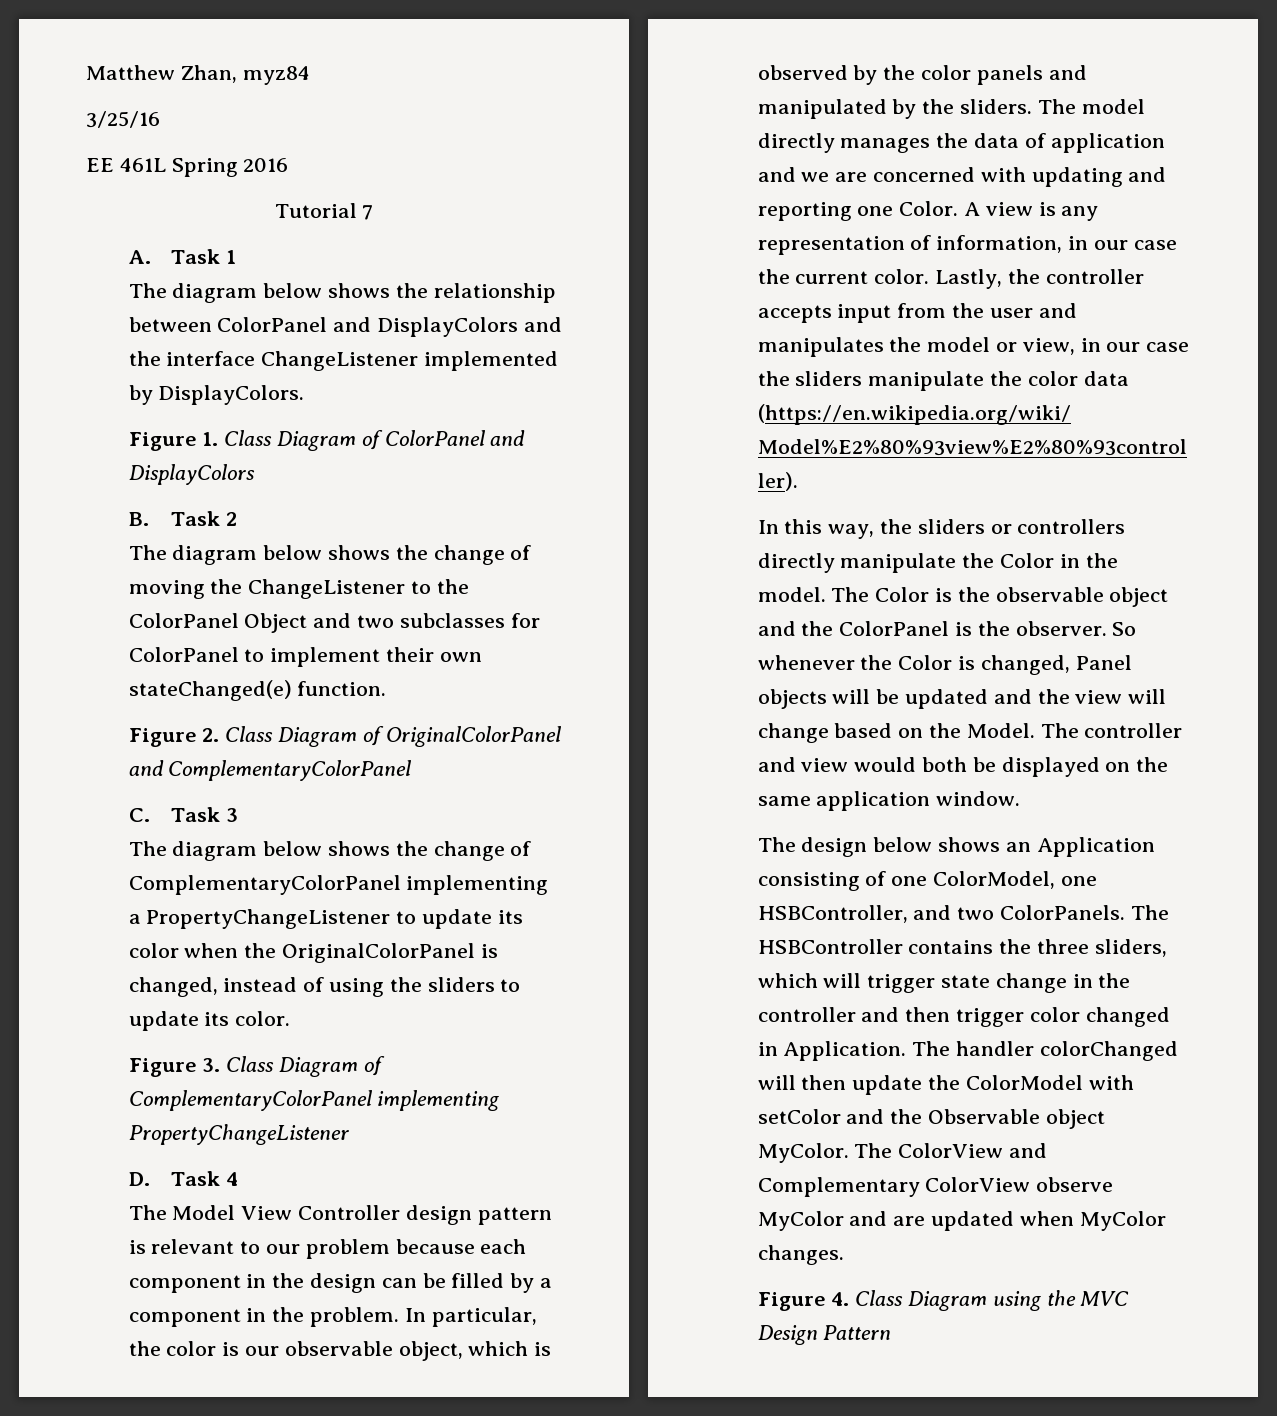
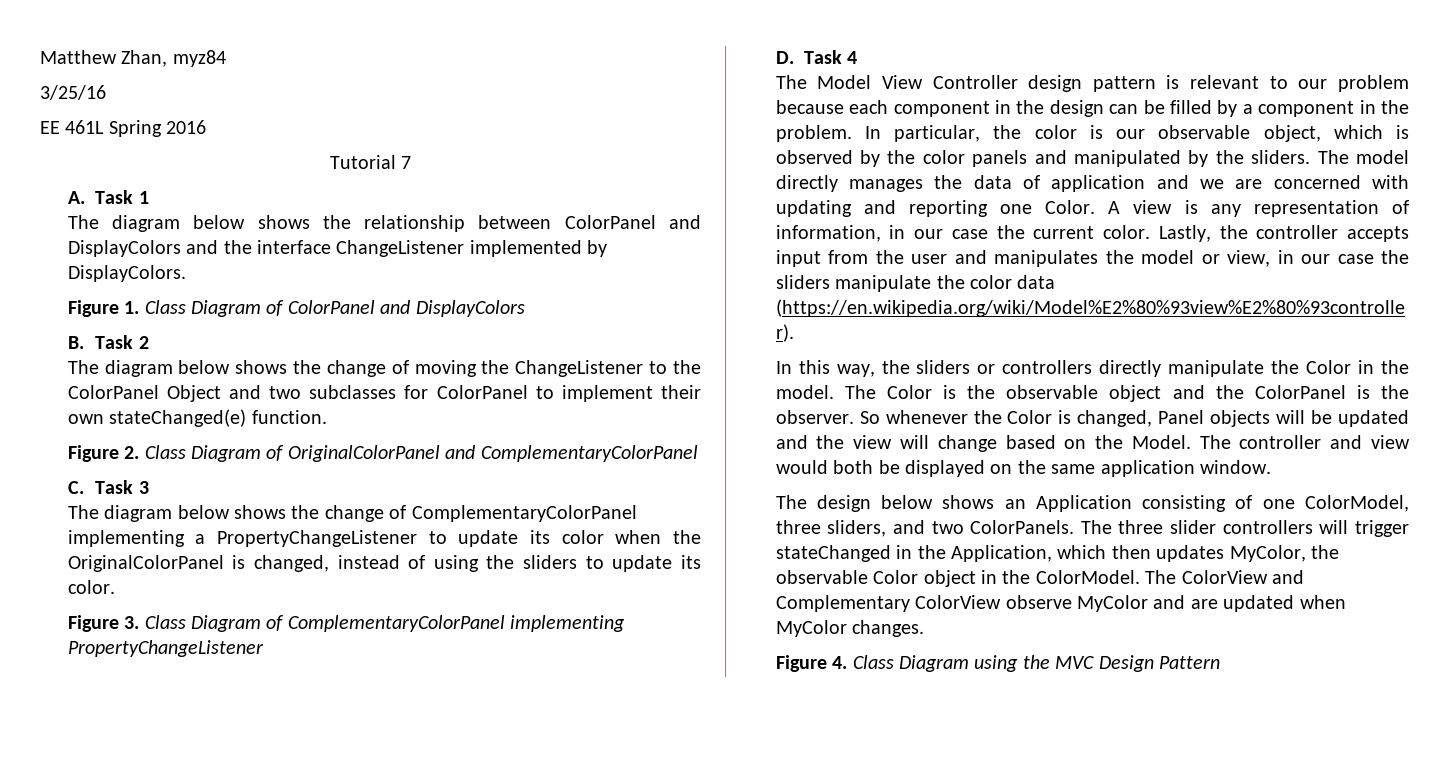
- The design below shows an Application consisting of one ColorModel, one HSBController, and two ColorPanels.
+ The design below shows an Application consisting of one ColorModel, three sliders, and two ColorPanels.
- The HSBController contains the three sliders, which will trigger state change in the controller and then trigger color changed in Application. The handler colorChanged will then update the ColorModel with setColor and the Observable object MyColor.
+ The three slider controllers will trigger stateChanged in the Application, which then updates MyColor, the observable Color object in the ColorModel.

